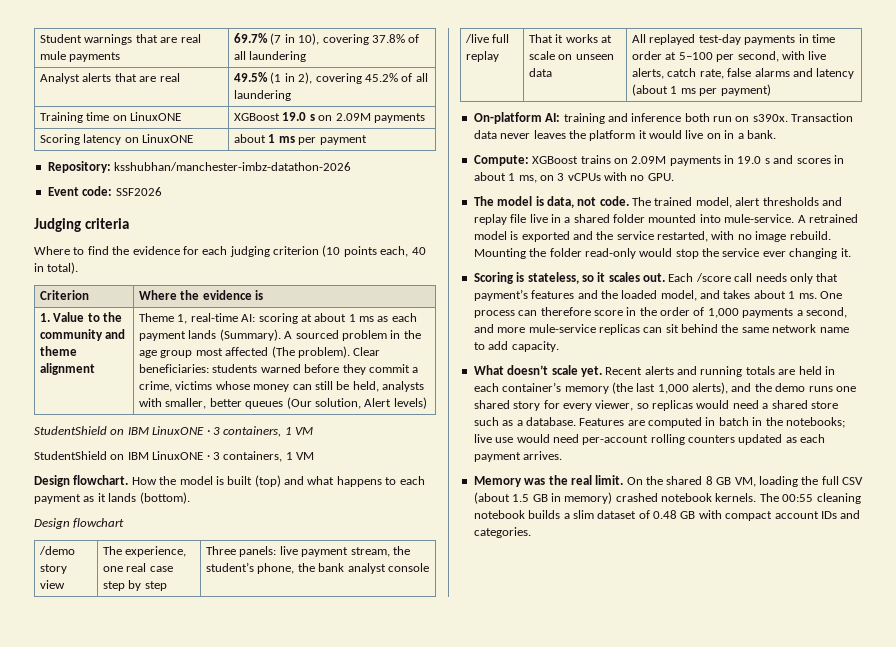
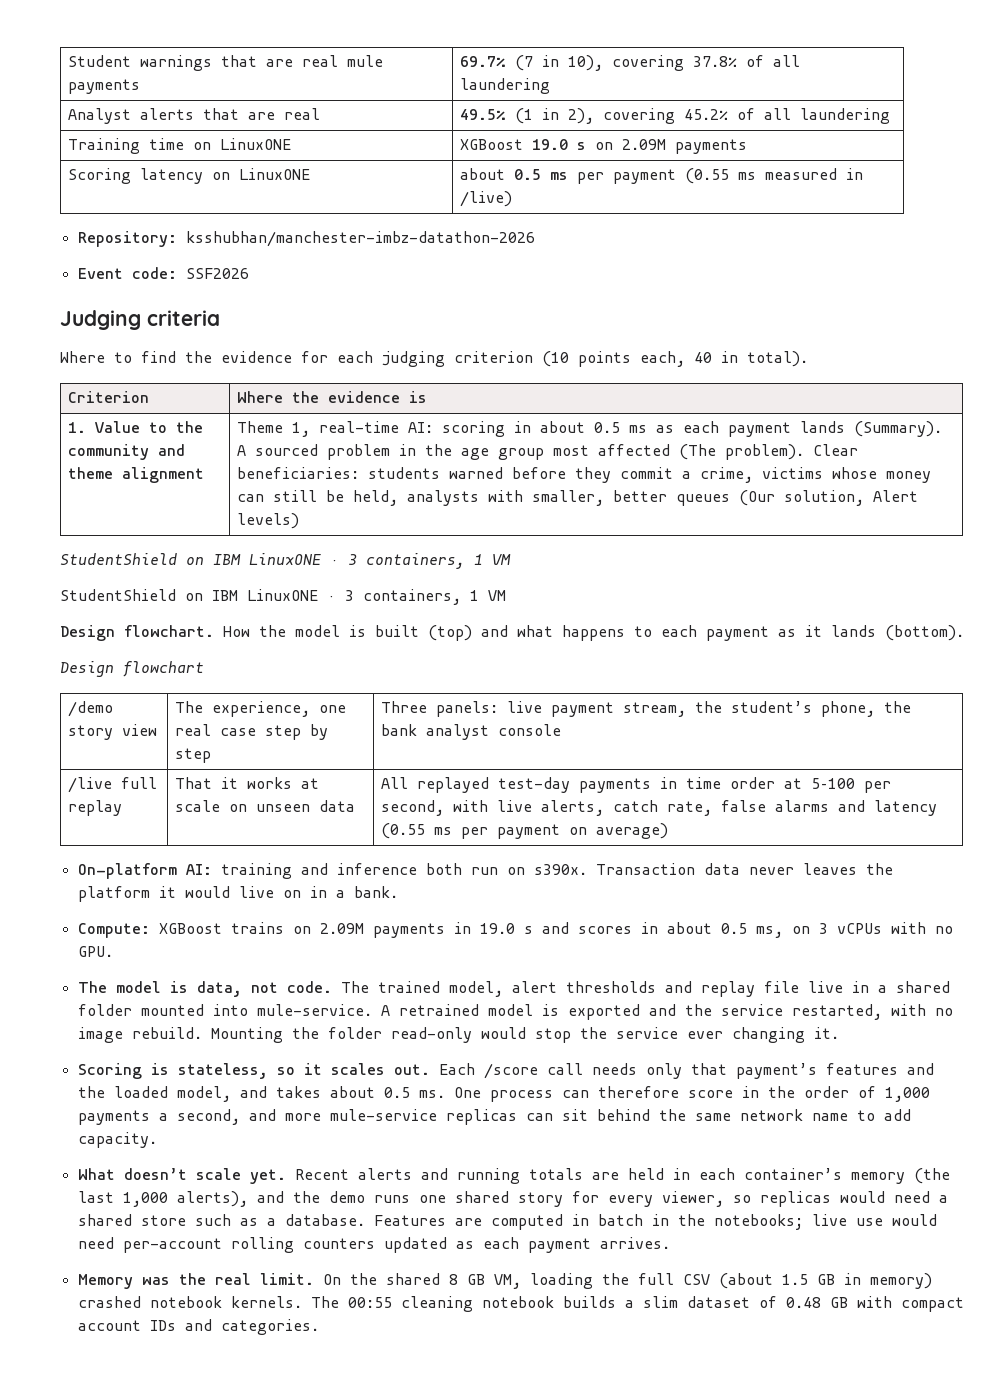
- Scoring latency on LinuxONE | about 1 ms per payment
+ Scoring latency on LinuxONE | about 0.5 ms per payment (0.55 ms measured in /live)
- Theme 1, real-time AI: scoring at about 1 ms as each payment lands (Summary).
+ Theme 1, real-time AI: scoring in about 0.5 ms as each payment lands (Summary).
- /live full replay | That it works at scale on unseen data | All replayed test-day payments in time order at 5–100 per second, with live alerts, catch rate, false alarms and latency (about 1 ms per payment)
+ /live full replay | That it works at scale on unseen data | All replayed test-day payments in time order at 5–100 per second, with live alerts, catch rate, false alarms and latency (0.55 ms per payment on average)
- Compute: XGBoost trains on 2.09M payments in 19.0 s and scores in about 1 ms, on 3 vCPUs with no GPU.
+ Compute: XGBoost trains on 2.09M payments in 19.0 s and scores in about 0.5 ms, on 3 vCPUs with no GPU.
- Each /score call needs only that payment’s features and the loaded model, and takes about 1 ms.
+ Each /score call needs only that payment’s features and the loaded model, and takes about 0.5 ms.

